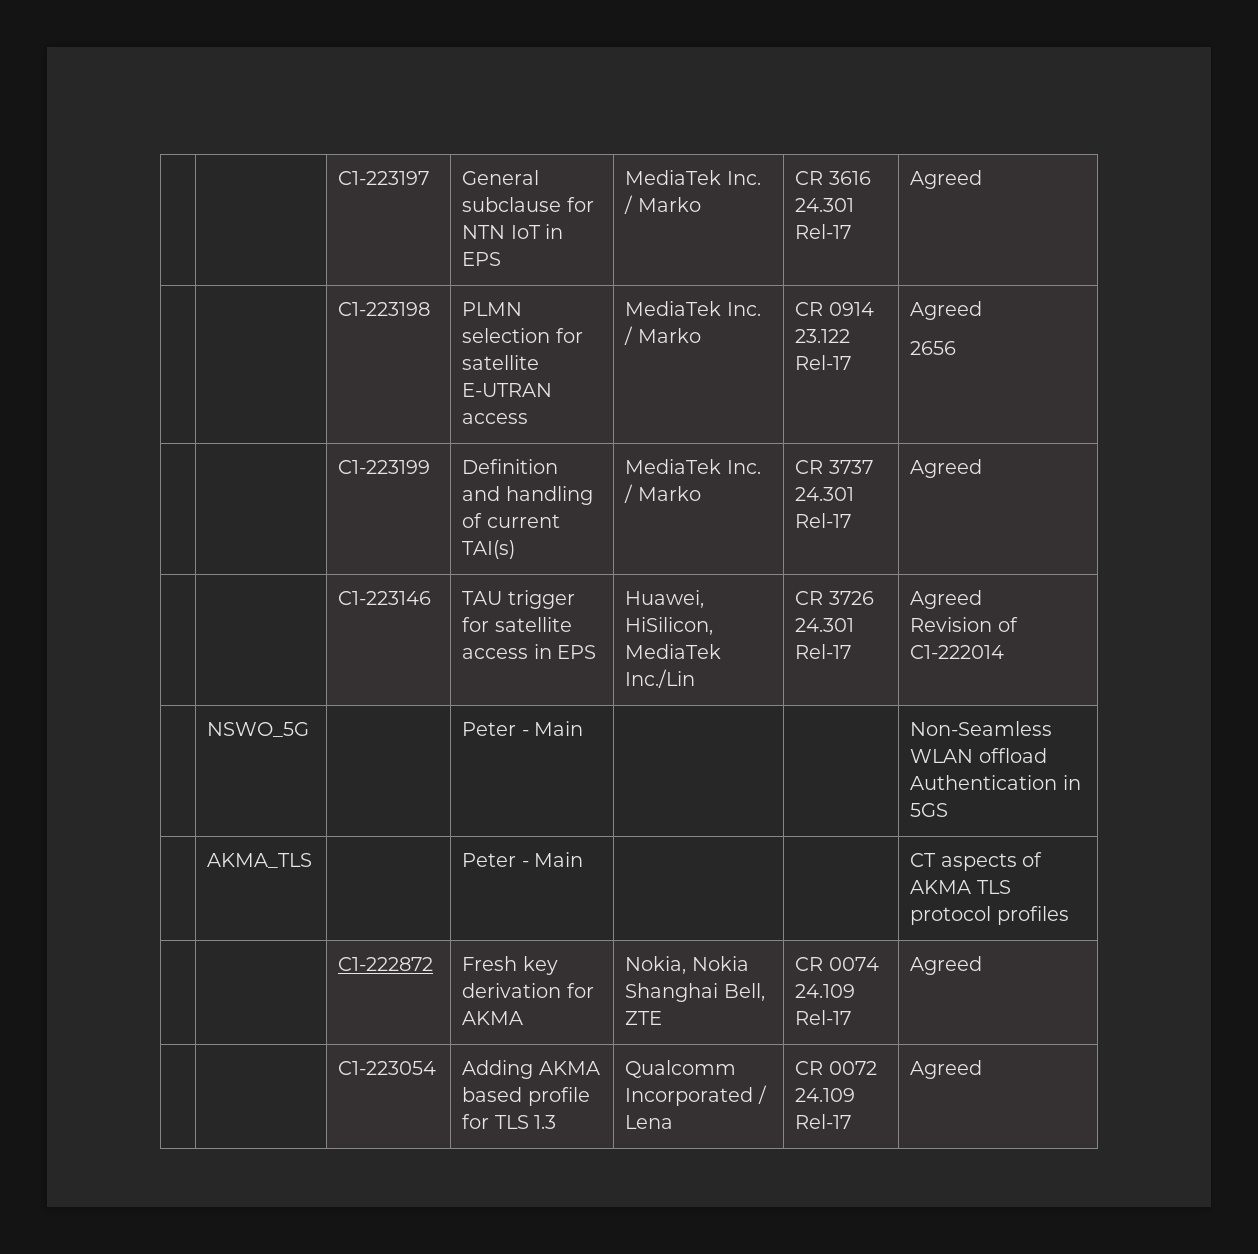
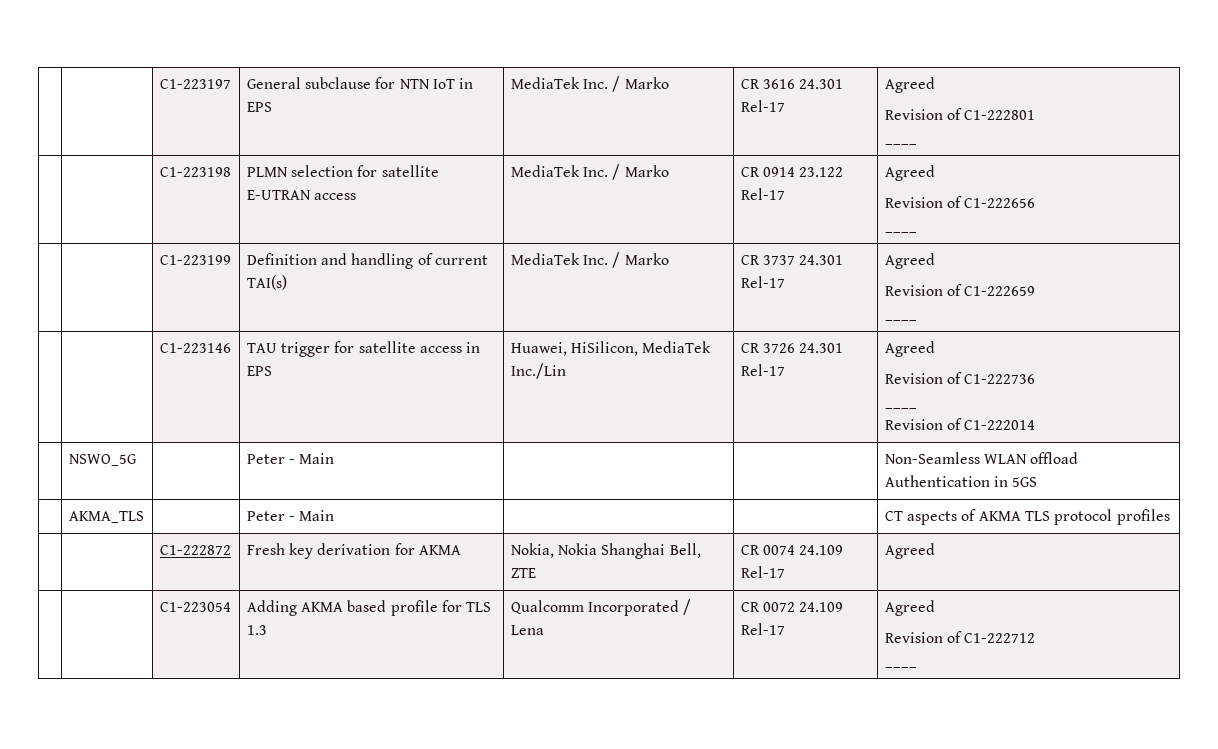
  | | C1-223197 | General subclause for NTN IoT in EPS | MediaTek Inc. / Marko | CR 3616 24.301 Rel-17 | Agreed
+ Revision of C1-222801
+ ____
  | | C1-223198 | PLMN selection for satellite E-UTRAN access | MediaTek Inc. / Marko | CR 0914 23.122 Rel-17 | Agreed
- 2656
+ Revision of C1-222656
+ ____
  | | C1-223199 | Definition and handling of current TAI(s) | MediaTek Inc. / Marko | CR 3737 24.301 Rel-17 | Agreed
+ Revision of C1-222659
+ ____
  | | C1-223146 | TAU trigger for satellite access in EPS | Huawei, HiSilicon, MediaTek Inc./Lin | CR 3726 24.301 Rel-17 | Agreed
+ Revision of C1-222736
+ ____
  | | C1-223054 | Adding AKMA based profile for TLS 1.3 | Qualcomm Incorporated / Lena | CR 0072 24.109 Rel-17 | Agreed
+ Revision of C1-222712
+ ____

